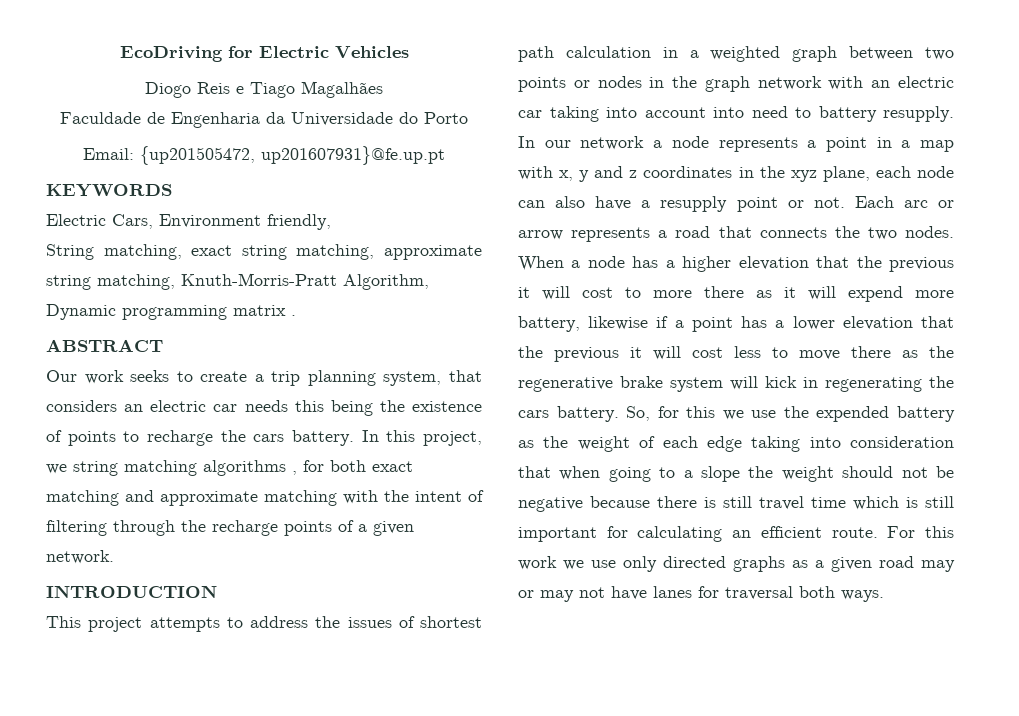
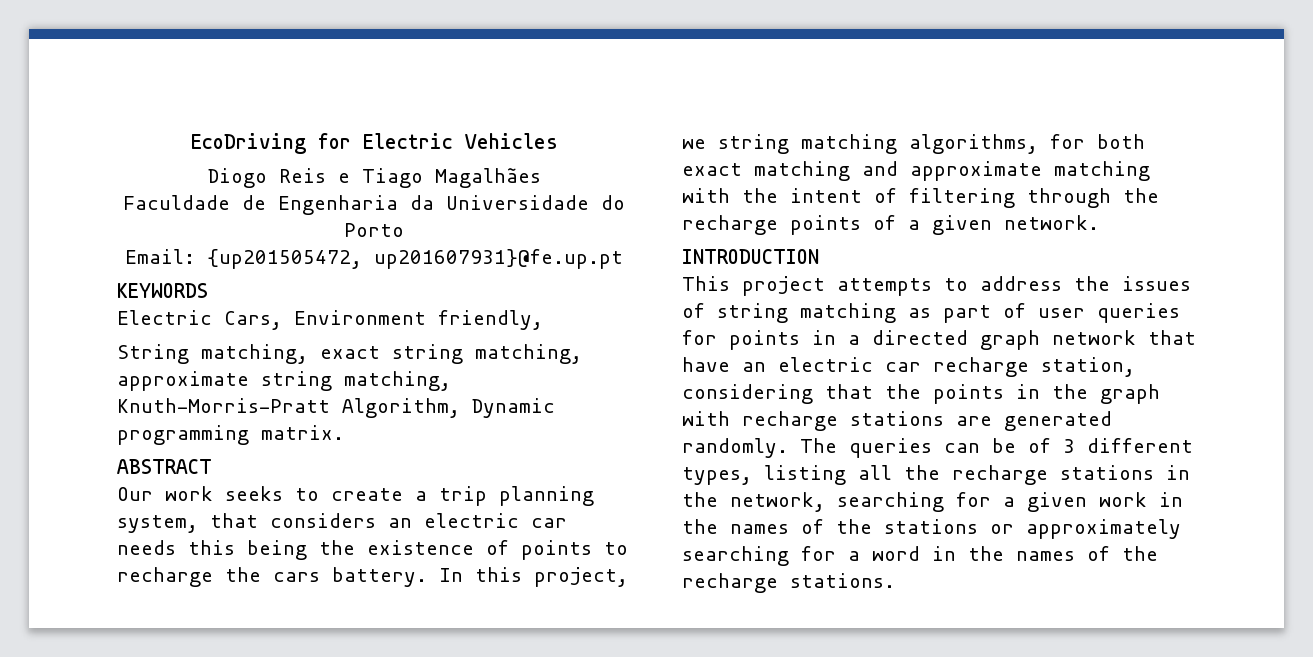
- String matching, exact string matching, approximate string matching, Knuth-Morris-Pratt Algorithm, Dynamic programming matrix .
+ String matching, exact string matching, approximate string matching, Knuth-Morris-Pratt Algorithm, Dynamic programming matrix.
- In this project, we string matching algorithms , for both exact matching and approximate matching with the intent of filtering through the recharge points of a given network.
+ In this project, we string matching algorithms, for both exact matching and approximate matching with the intent of filtering through the recharge points of a given network.
- This project attempts to address the issues of shortest path calculation in a weighted graph between two points or nodes in the graph network with an electric car taking into account into need to battery resupply. In our network a node represents a point in a map with x, y and z coordinates in the xyz plane, each node can also have a resupply point or not. Each arc or arrow represents a road that connects the two nodes. When a node has a higher elevation that the previous it will cost to more there as it will expend more battery, likewise if a point has a lower elevation that the previous it will cost less to move there as the regenerative brake system will kick in regenerating the cars battery. So, for this we use the expended battery as the weight of each edge taking into consideration that when going to a slope the weight should not be negative because there is still travel time which is still important for calculating an efficient route. For this work we use only directed graphs as a given road may or may not have lanes for traversal both ways.
+ This project attempts to address the issues of string matching as part of user queries for points in a directed graph network that have an electric car recharge station, considering that the points in the graph with recharge stations are generated randomly. The queries can be of 3 different types, listing all the recharge stations in the network, searching for a given work in the names of the stations or approximately searching for a word in the names of the recharge stations.

